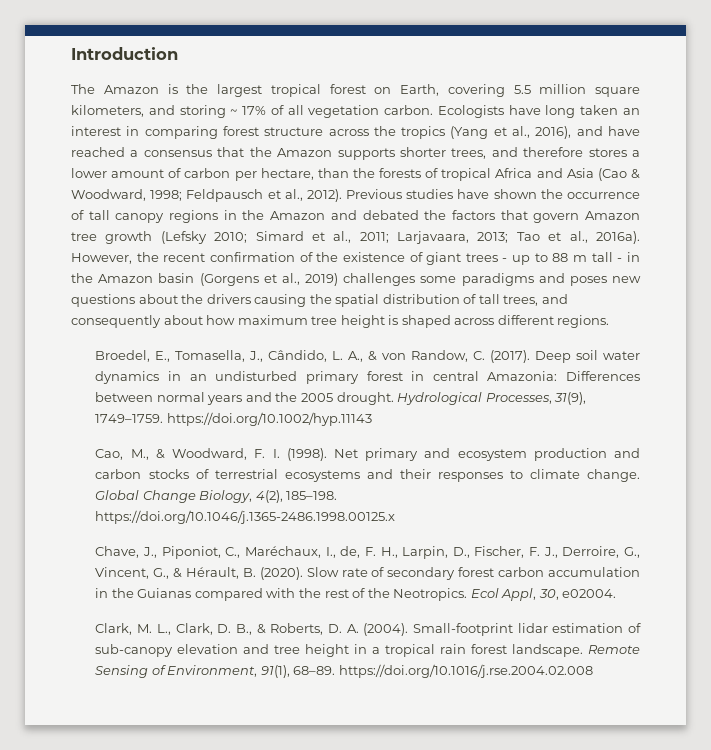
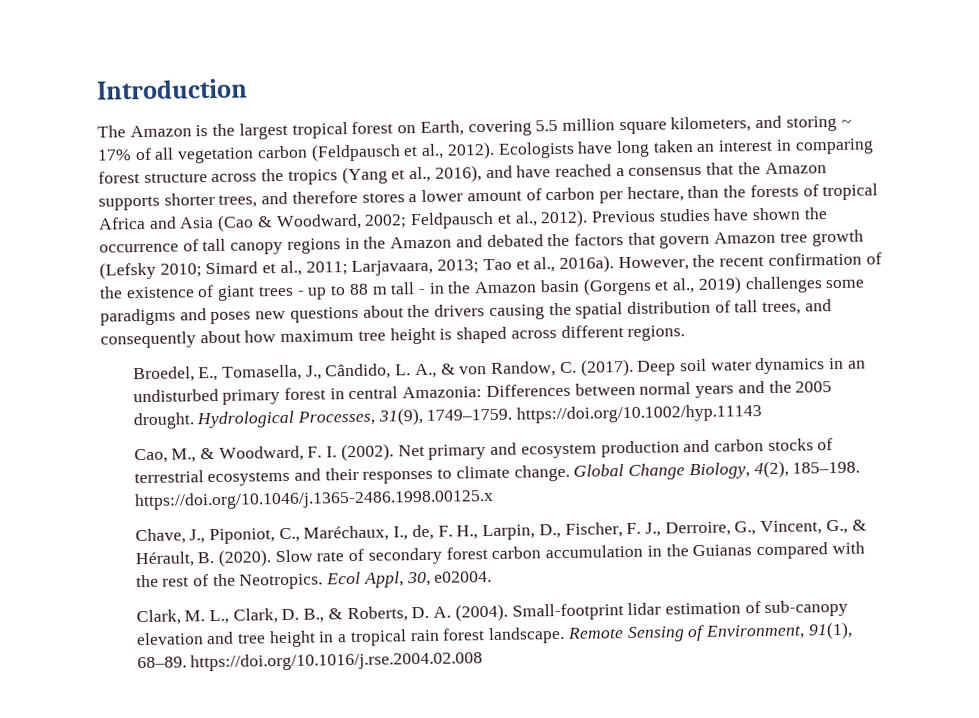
- The Amazon is the largest tropical forest on Earth, covering 5.5 million square kilometers, and storing ~ 17% of all vegetation carbon.
+ The Amazon is the largest tropical forest on Earth, covering 5.5 million square kilometers, and storing ~ 17% of all vegetation carbon (Feldpausch et al., 2012).
- Ecologists have long taken an interest in comparing forest structure across the tropics (Yang et al., 2016), and have reached a consensus that the Amazon supports shorter trees, and therefore stores a lower amount of carbon per hectare, than the forests of tropical Africa and Asia (Cao & Woodward, 1998; Feldpausch et al., 2012).
+ Ecologists have long taken an interest in comparing forest structure across the tropics (Yang et al., 2016), and have reached a consensus that the Amazon supports shorter trees, and therefore stores a lower amount of carbon per hectare, than the forests of tropical Africa and Asia (Cao & Woodward, 2002; Feldpausch et al., 2012).
- Cao, M., & Woodward, F. I. (1998).
+ Cao, M., & Woodward, F. I. (2002).

